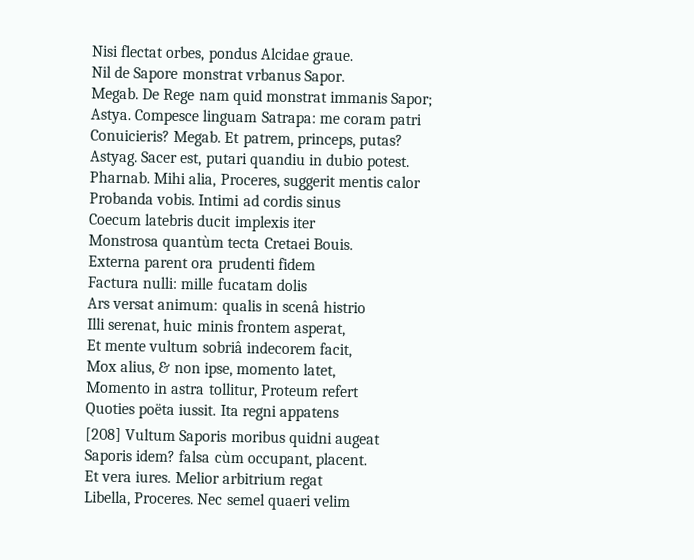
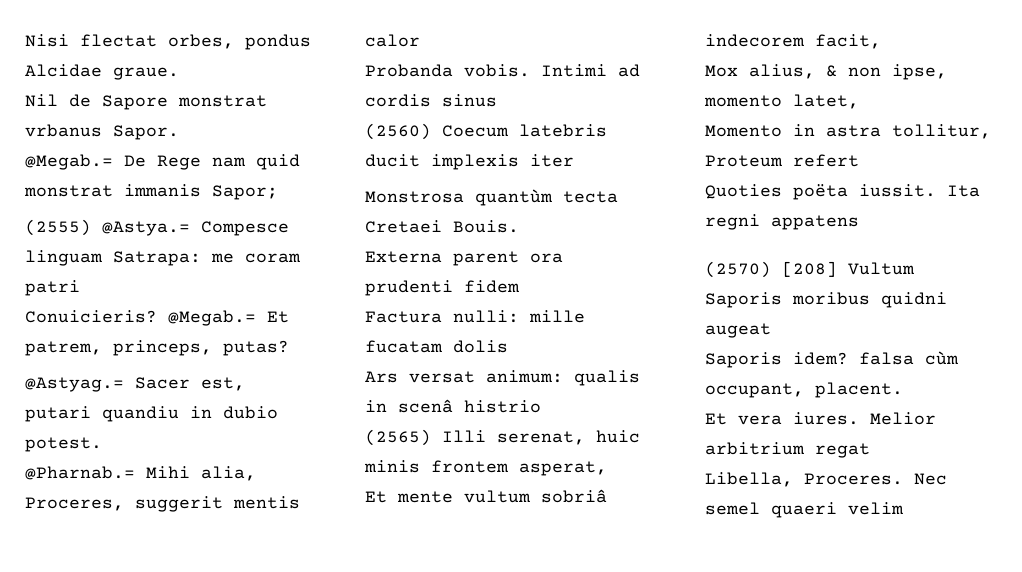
- Megab. De Rege nam quid monstrat immanis Sapor;
+ @Megab.= De Rege nam quid monstrat immanis Sapor;
- Astya. Compesce linguam Satrapa: me coram patri
+ (2555) @Astya.= Compesce linguam Satrapa: me coram patri
- Megab. Et patrem, princeps, putas?
+ @Megab.= Et patrem, princeps, putas?
- Astyag. Sacer est, putari quandiu in dubio potest.
+ @Astyag.= Sacer est, putari quandiu in dubio potest.
- Pharnab. Mihi alia, Proceres, suggerit mentis calor
+ @Pharnab.= Mihi alia, Proceres, suggerit mentis calor
- Coecum latebris ducit implexis iter
+ (2560) Coecum latebris ducit implexis iter
- Illi serenat, huic minis frontem asperat,
+ (2565) Illi serenat, huic minis frontem asperat,
- [208] Vultum Saporis moribus quidni augeat
+ (2570) [208] Vultum Saporis moribus quidni augeat

